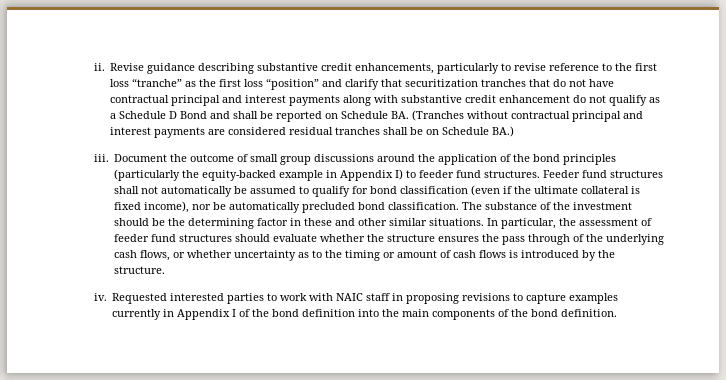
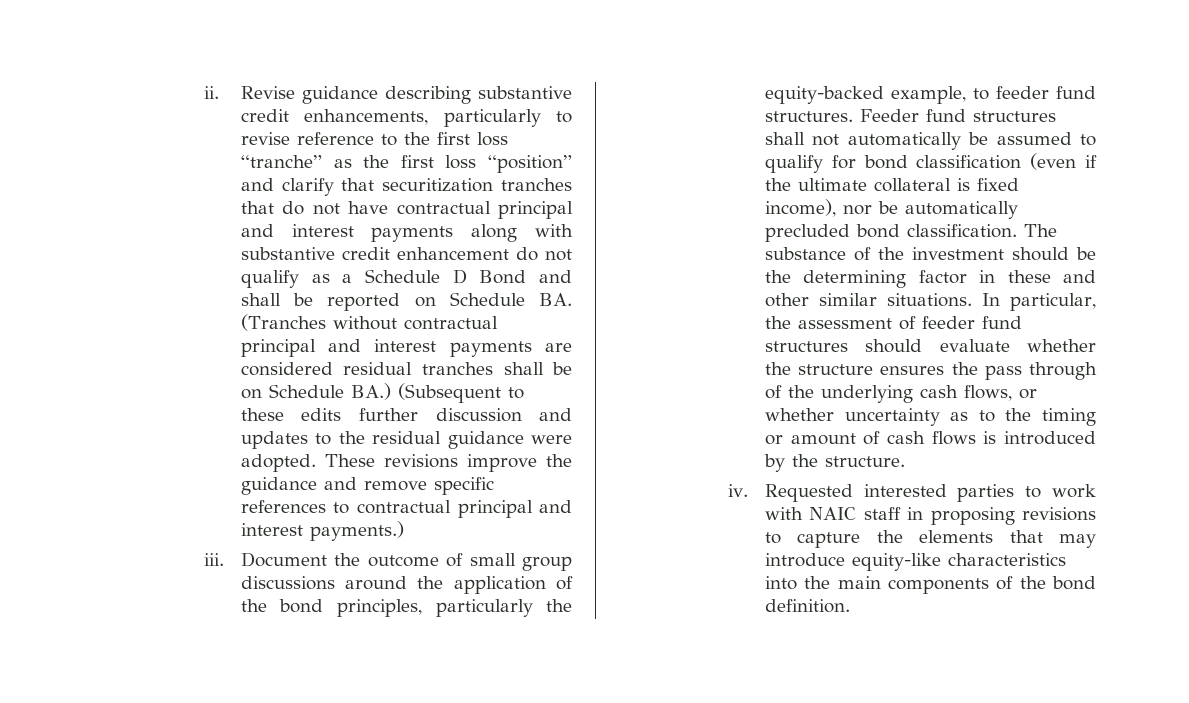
- Revise guidance describing substantive credit enhancements, particularly to revise reference to the first loss “tranche” as the first loss “position” and clarify that securitization tranches that do not have contractual principal and interest payments along with substantive credit enhancement do not qualify as a Schedule D Bond and shall be reported on Schedule BA. (Tranches without contractual principal and interest payments are considered residual tranches shall be on Schedule BA.)
+ Revise guidance describing substantive credit enhancements, particularly to revise reference to the first loss “tranche” as the first loss “position” and clarify that securitization tranches that do not have contractual principal and interest payments along with substantive credit enhancement do not qualify as a Schedule D Bond and shall be reported on Schedule BA. (Tranches without contractual principal and interest payments are considered residual tranches shall be on Schedule BA.) (Subsequent to these edits further discussion and updates to the residual guidance were adopted. These revisions improve the guidance and remove specific references to contractual principal and interest payments.)
- Document the outcome of small group discussions around the application of the bond principles (particularly the equity-backed example in Appendix I) to feeder fund structures.
+ Document the outcome of small group discussions around the application of the bond principles, particularly the equity-backed example, to feeder fund structures.
- Requested interested parties to work with NAIC staff in proposing revisions to capture examples currently in Appendix I of the bond definition into the main components of the bond definition.
+ Requested interested parties to work with NAIC staff in proposing revisions to capture the elements that may introduce equity-like characteristics into the main components of the bond definition.

